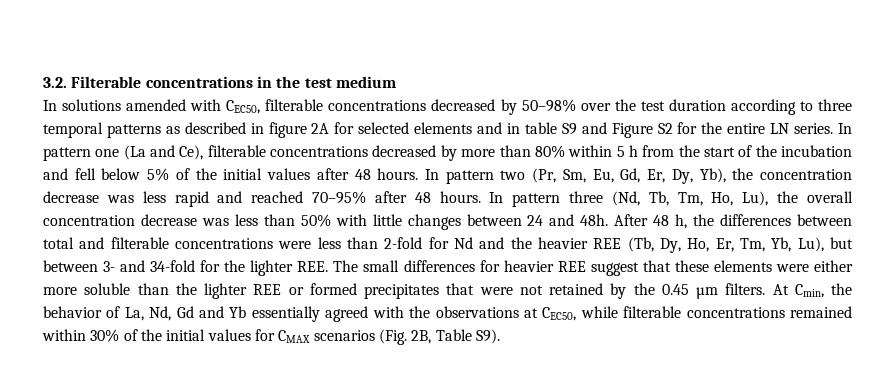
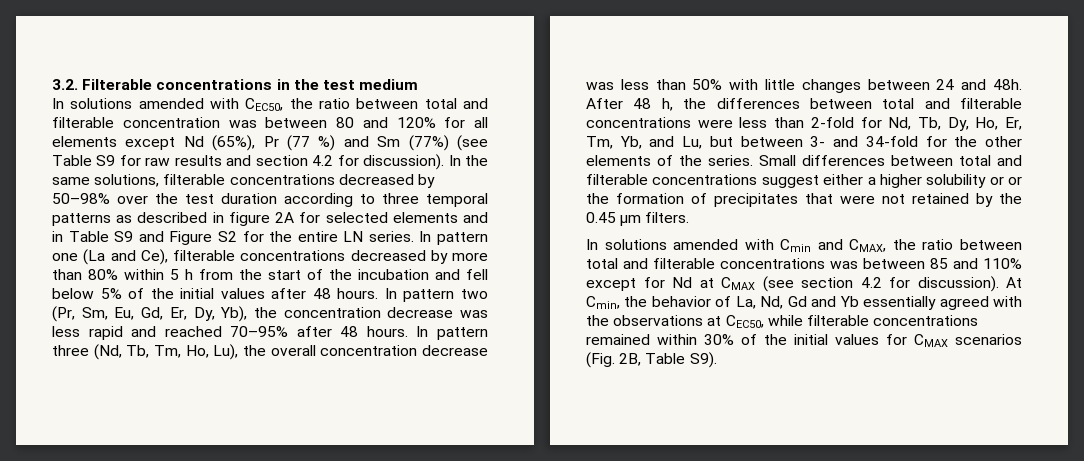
- In solutions amended with CEC50, filterable concentrations decreased by 50–98% over the test duration according to three temporal patterns as described in figure 2A for selected elements and in table S9 and Figure S2 for the entire LN series.
+ In solutions amended with CEC50, the ratio between total and filterable concentration was between 80 and 120% for all elements except Nd (65%), Pr (77 %) and Sm (77%) (see Table S9 for raw results and section 4.2 for discussion). In the same solutions, filterable concentrations decreased by 50–98% over the test duration according to three temporal patterns as described in figure 2A for selected elements and in Table S9 and Figure S2 for the entire LN series.
- After 48 h, the differences between total and filterable concentrations were less than 2-fold for Nd and the heavier REE (Tb, Dy, Ho, Er, Tm, Yb, Lu), but between 3- and 34-fold for the lighter REE. The small differences for heavier REE suggest that these elements were either more soluble than the lighter REE or formed precipitates that were not retained by the 0.45 µm filters.
+ After 48 h, the differences between total and filterable concentrations were less than 2-fold for Nd, Tb, Dy, Ho, Er, Tm, Yb, and Lu, but between 3- and 34-fold for the other elements of the series. Small differences between total and filterable concentrations suggest either a higher solubility or or the formation of precipitates that were not retained by the 0.45 µm filters.
+ In solutions amended with Cmin and CMAX, the ratio between total and filterable concentrations was between 85 and 110% except for Nd at CMAX (see section 4.2 for discussion).

